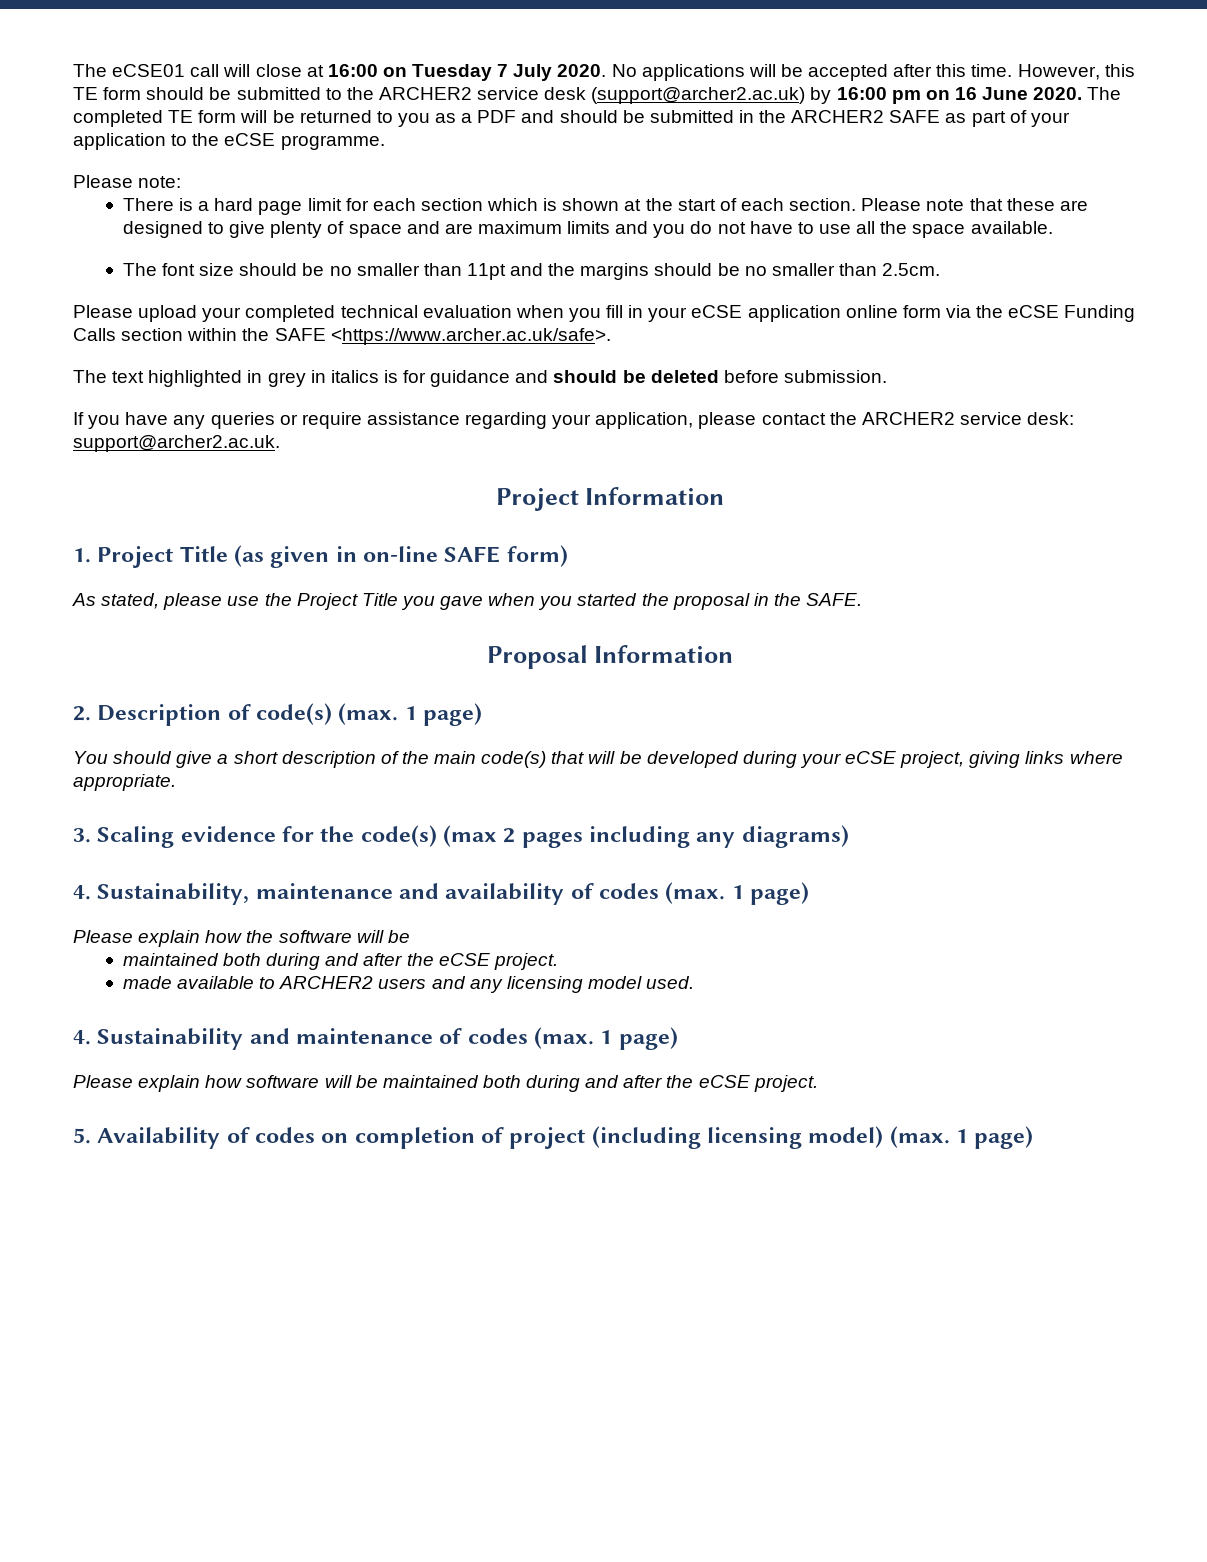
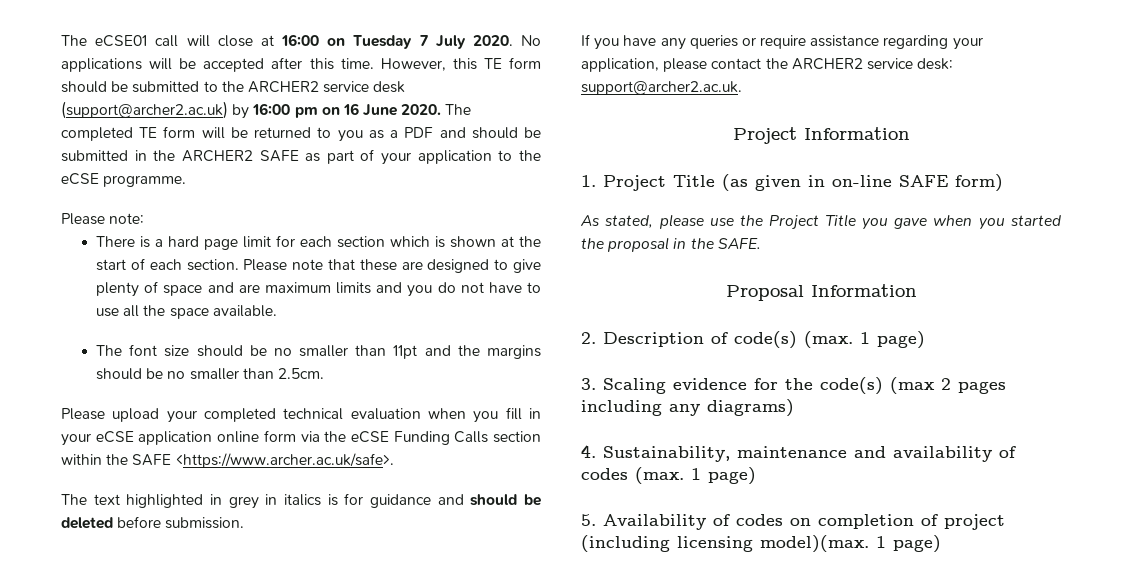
- You should give a short description of the main code(s) that will be developed during your eCSE project, giving links where appropriate.
- Please explain how the software will be
- maintained both during and after the eCSE project.
- made available to ARCHER2 users and any licensing model used.
- 4. Sustainability and maintenance of codes (max. 1 page)
- Please explain how software will be maintained both during and after the eCSE project.
- 5. Availability of codes on completion of project (including licensing model) (max. 1 page)
+ 5. Availability of codes on completion of project (including licensing model)(max. 1 page)

